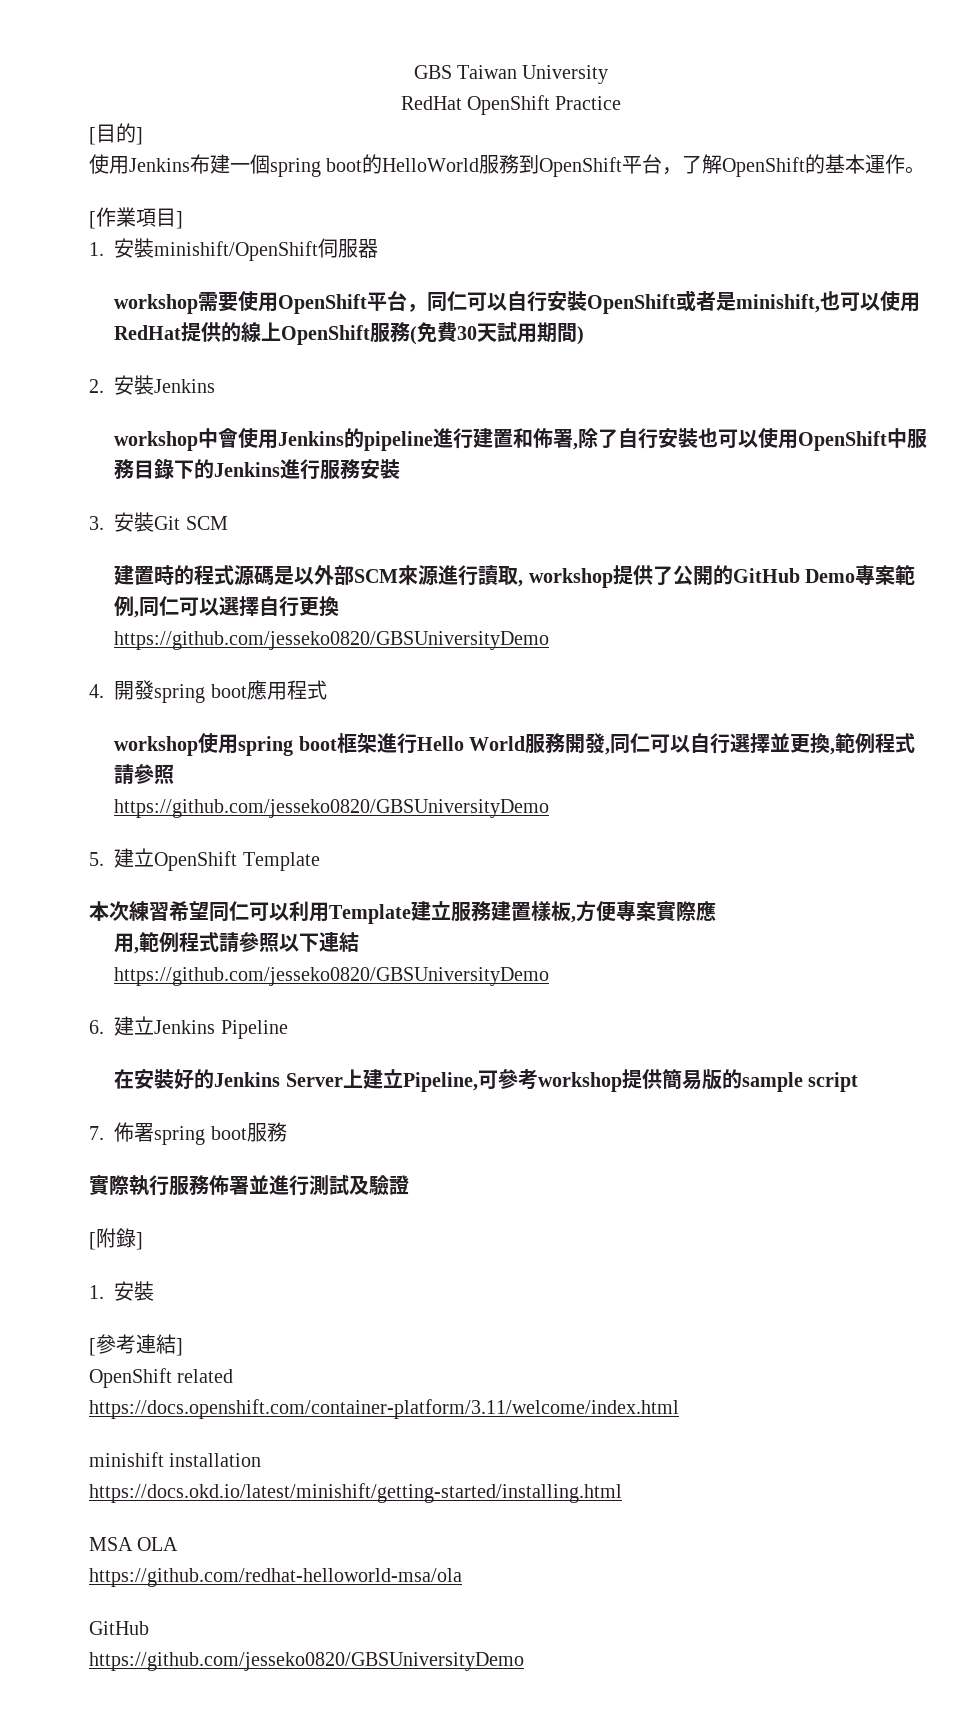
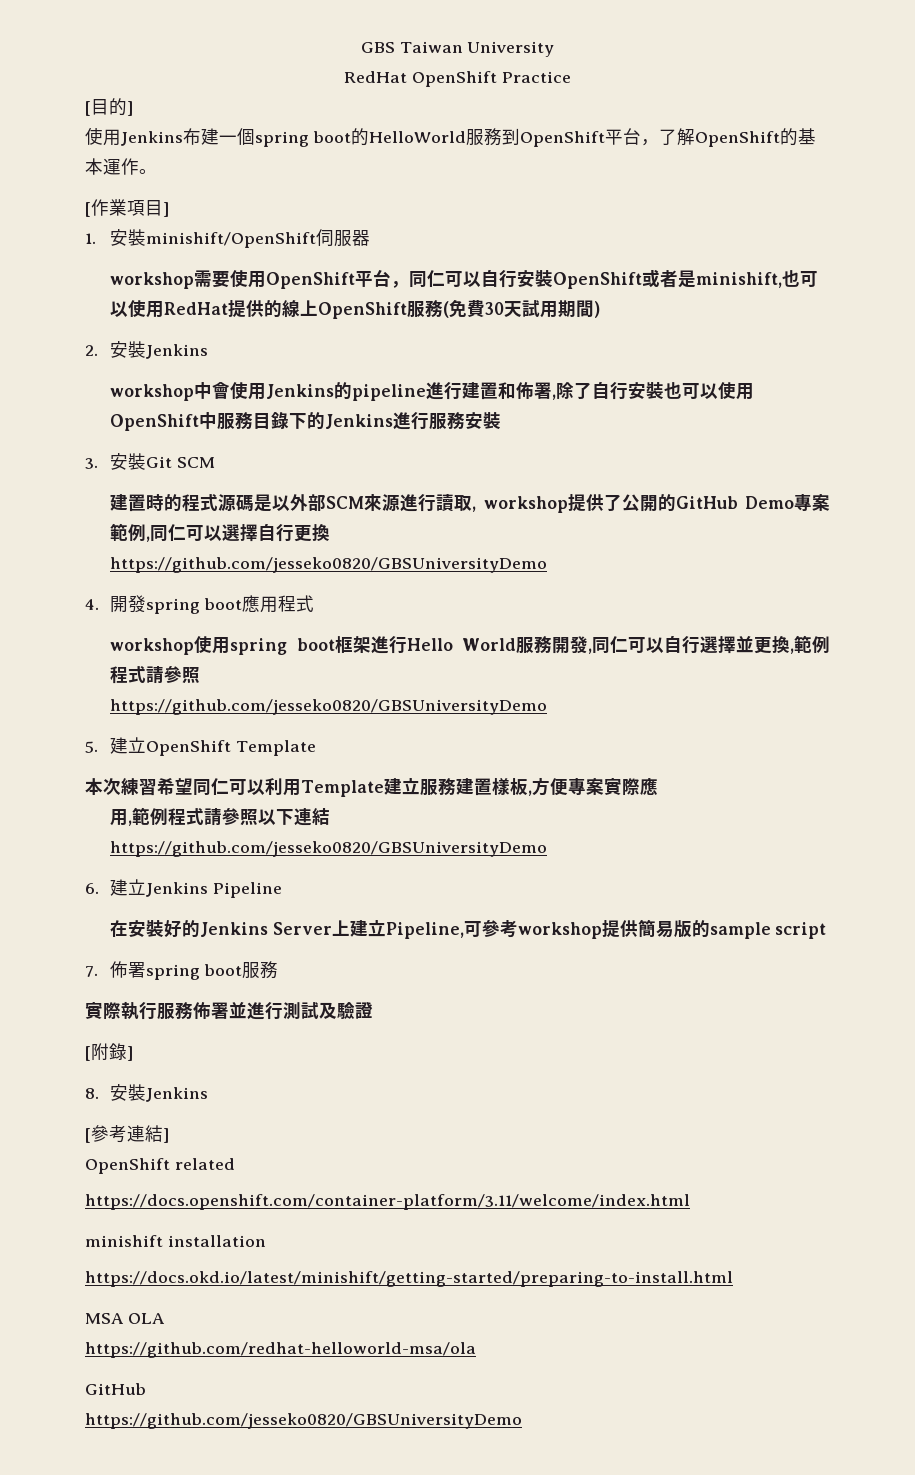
  [附錄]
- 1.安裝
+ 8.安裝Jenkins
- https://docs.okd.io/latest/minishift/getting-started/installing.html
+ https://docs.okd.io/latest/minishift/getting-started/preparing-to-install.html

